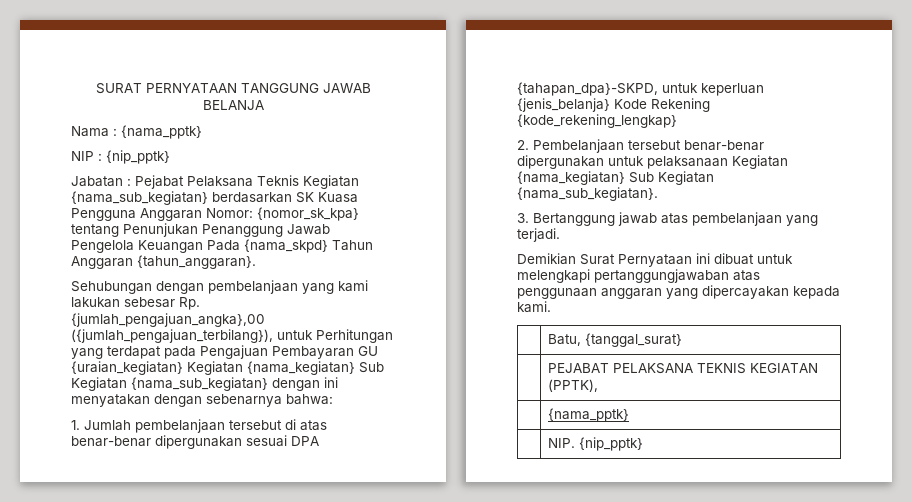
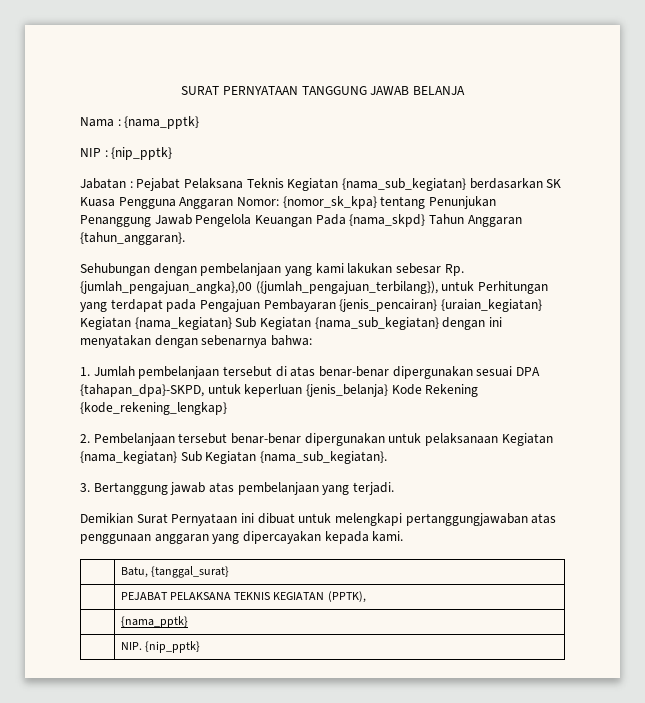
- Sehubungan dengan pembelanjaan yang kami lakukan sebesar Rp. {jumlah_pengajuan_angka},00 ({jumlah_pengajuan_terbilang}), untuk Perhitungan yang terdapat pada Pengajuan Pembayaran GU {uraian_kegiatan} Kegiatan {nama_kegiatan} Sub Kegiatan {nama_sub_kegiatan} dengan ini menyatakan dengan sebenarnya bahwa:
+ Sehubungan dengan pembelanjaan yang kami lakukan sebesar Rp. {jumlah_pengajuan_angka},00 ({jumlah_pengajuan_terbilang}), untuk Perhitungan yang terdapat pada Pengajuan Pembayaran {jenis_pencairan} {uraian_kegiatan} Kegiatan {nama_kegiatan} Sub Kegiatan {nama_sub_kegiatan} dengan ini menyatakan dengan sebenarnya bahwa:

